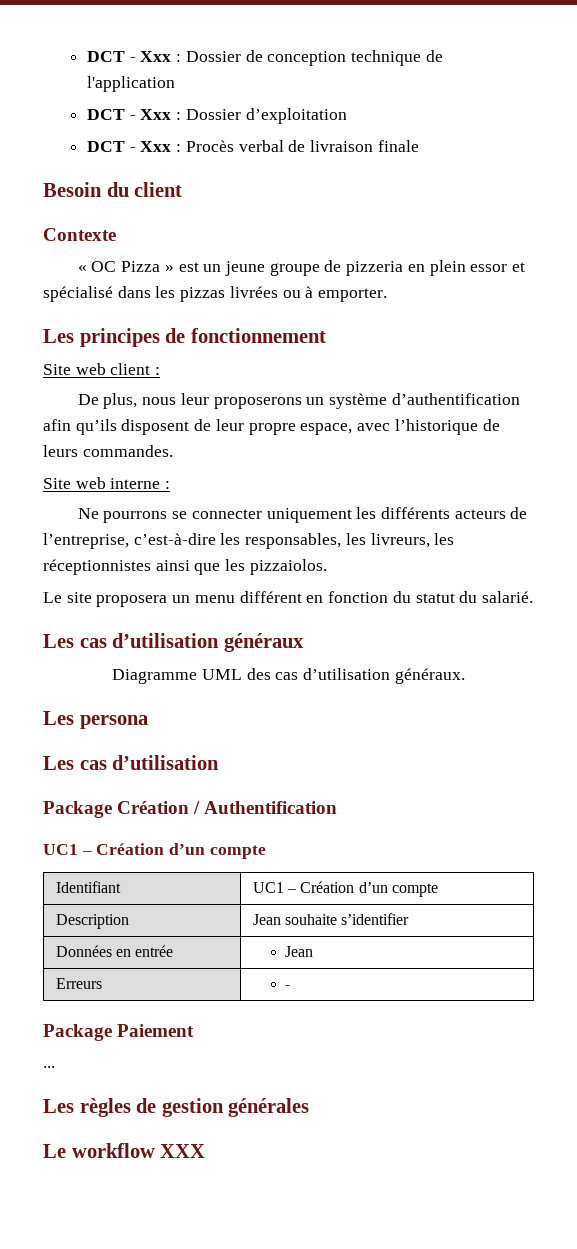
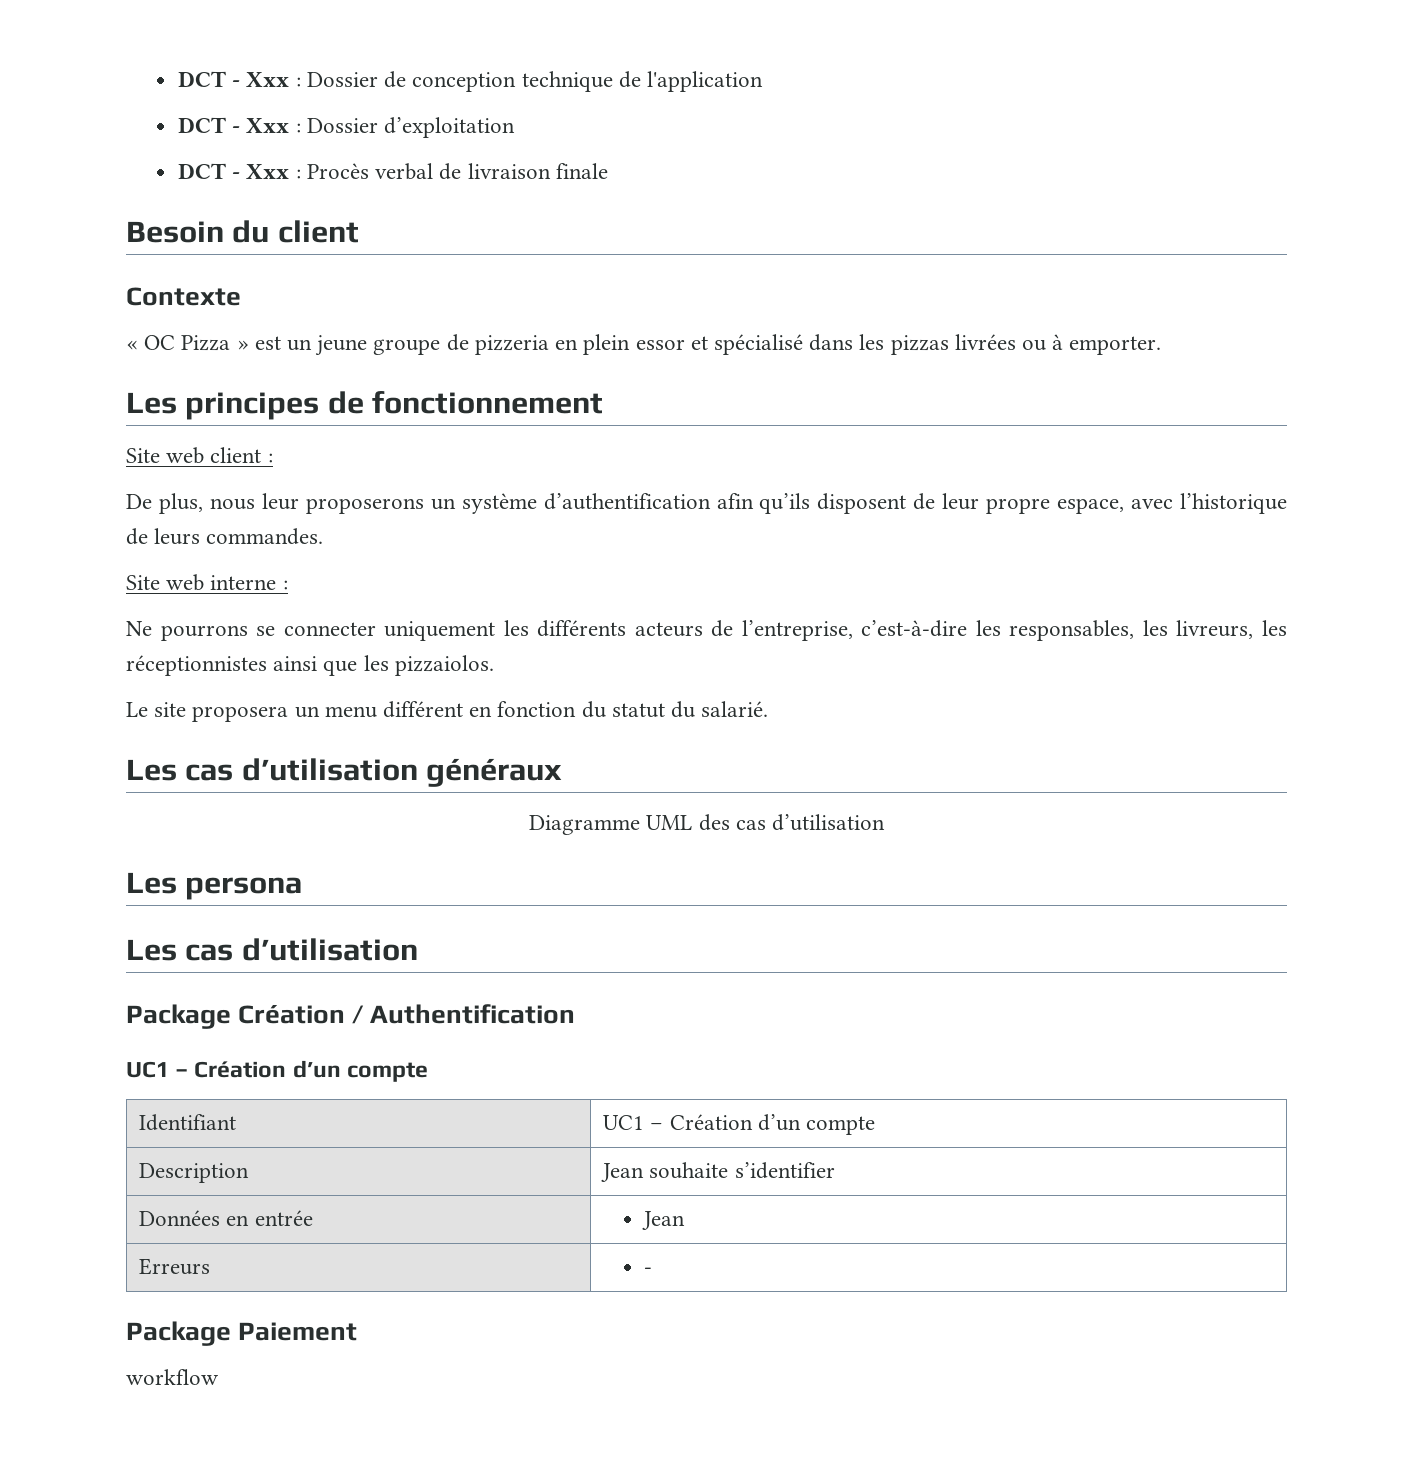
- Diagramme UML des cas d’utilisation généraux.
+ Diagramme UML des cas d’utilisation
- ...
- Les règles de gestion générales
- Le workflow XXX
+ workflow

